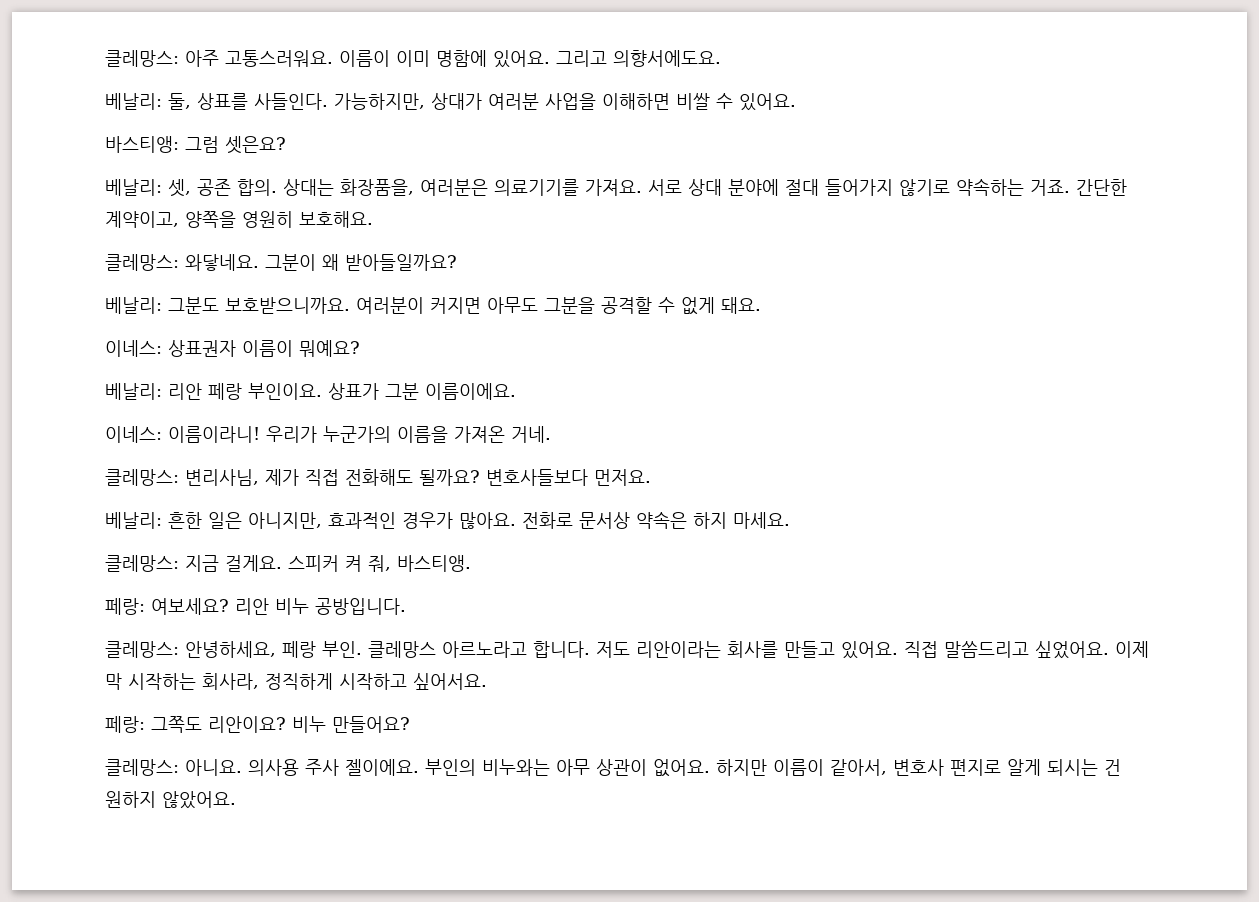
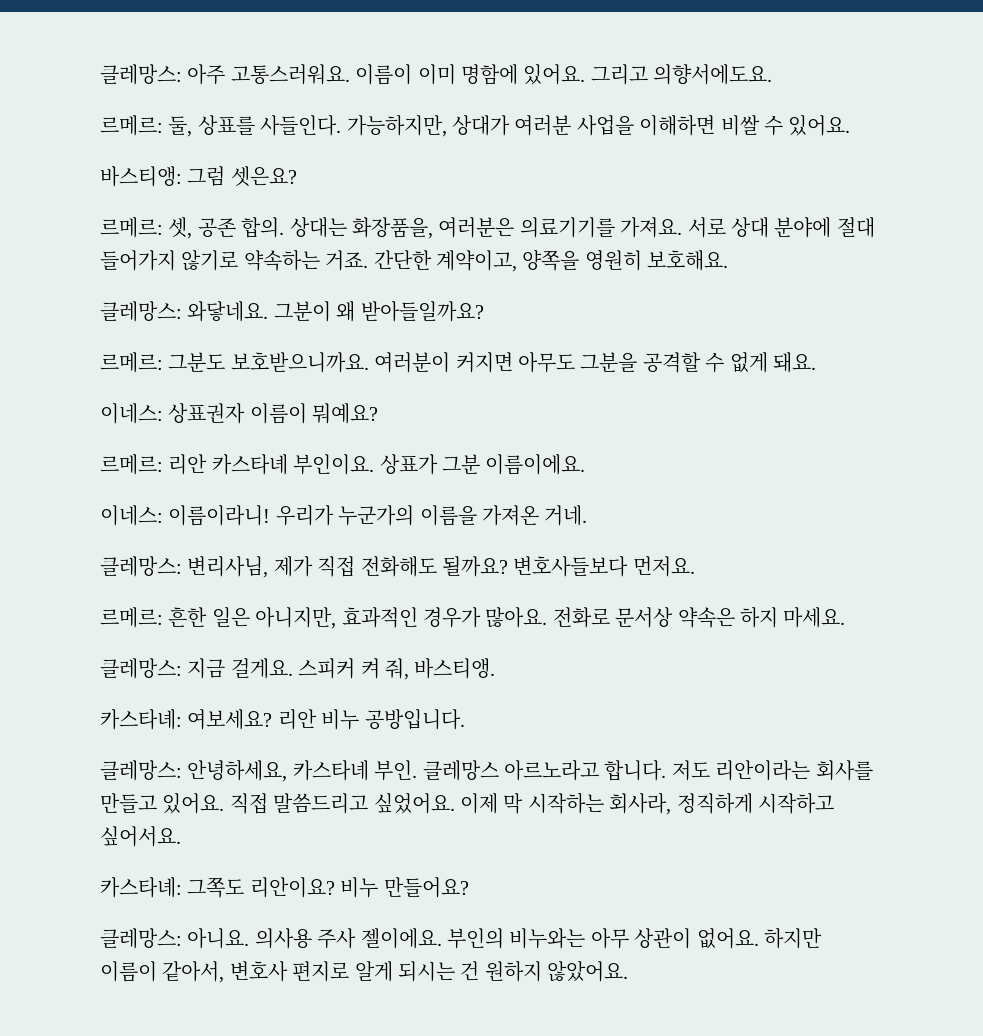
- 베날리: 둘, 상표를 사들인다.
+ 르메르: 둘, 상표를 사들인다.
- 베날리: 셋, 공존 합의.
+ 르메르: 셋, 공존 합의.
- 베날리: 그분도 보호받으니까요.
+ 르메르: 그분도 보호받으니까요.
- 베날리: 리안 페랑 부인이요.
+ 르메르: 리안 카스타녜 부인이요.
- 베날리: 흔한 일은 아니지만, 효과적인 경우가 많아요.
+ 르메르: 흔한 일은 아니지만, 효과적인 경우가 많아요.
- 페랑: 여보세요?
+ 카스타녜: 여보세요?
- 클레망스: 안녕하세요, 페랑 부인.
+ 클레망스: 안녕하세요, 카스타녜 부인.
- 페랑: 그쪽도 리안이요?
+ 카스타녜: 그쪽도 리안이요?

